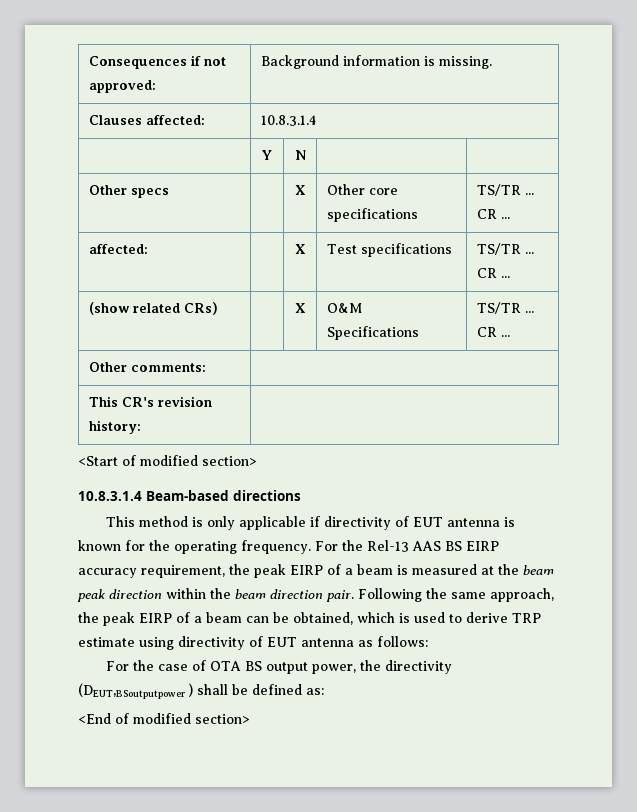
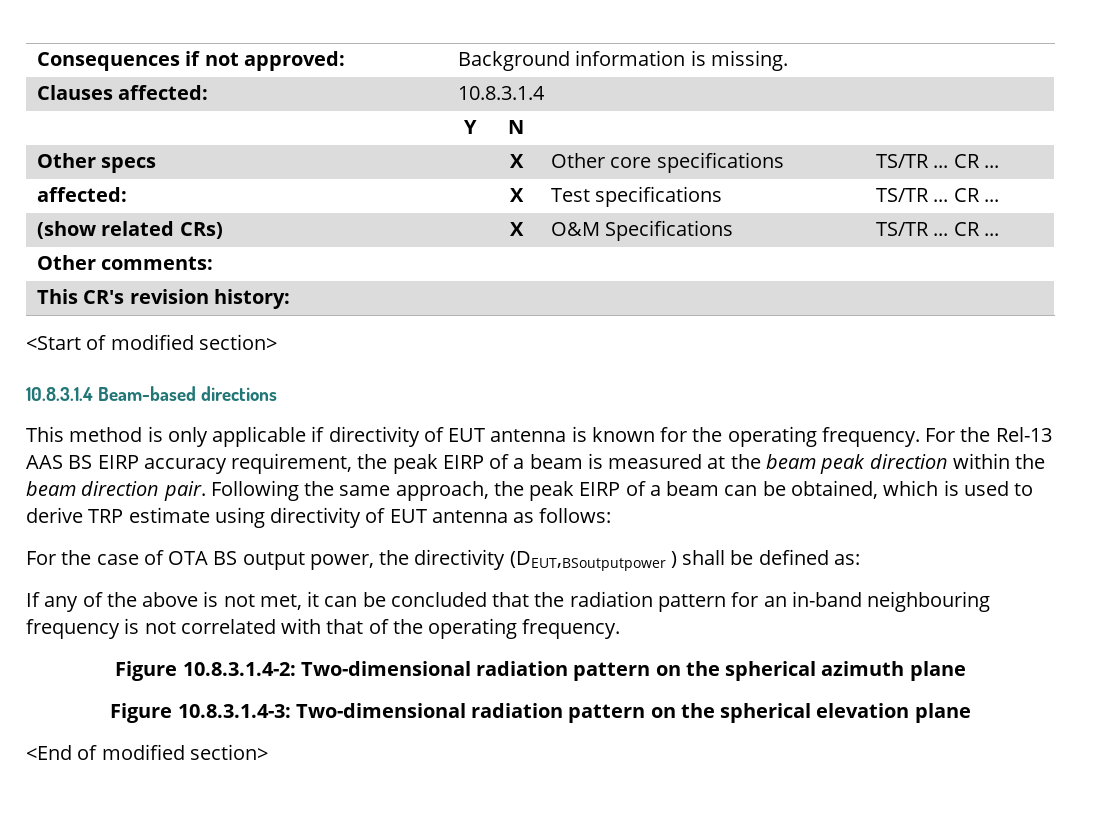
+ If any of the above is not met, it can be concluded that the radiation pattern for an in-band neighbouring frequency is not correlated with that of the operating frequency.
+ Figure 10.8.3.1.4-2: Two-dimensional radiation pattern on the spherical azimuth plane
+ Figure 10.8.3.1.4-3: Two-dimensional radiation pattern on the spherical elevation plane

